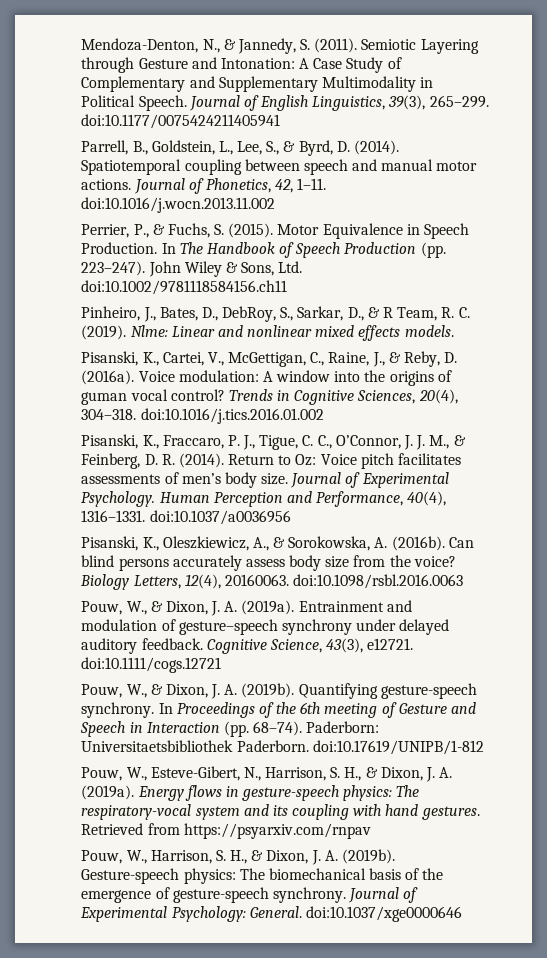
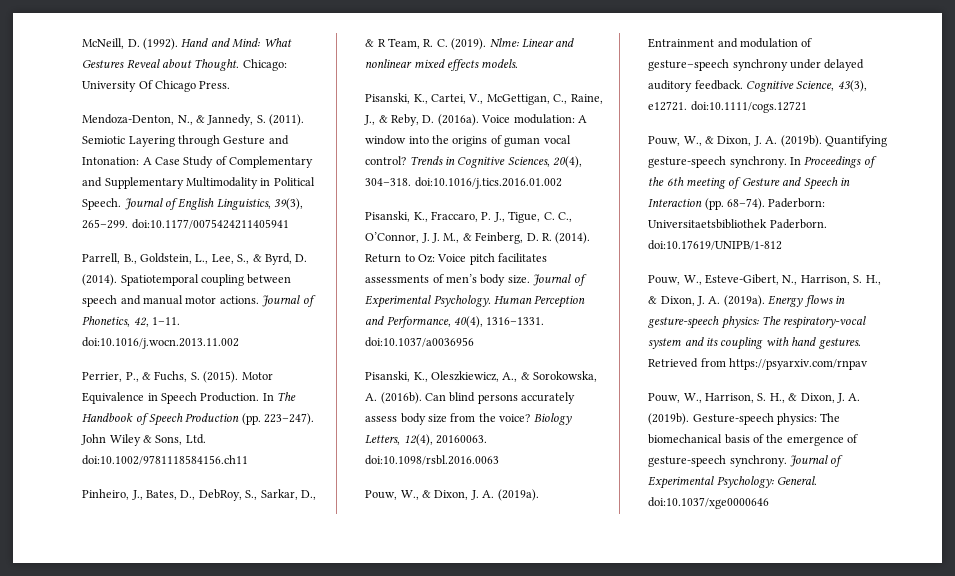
+ McNeill, D. (1992). Hand and Mind: What Gestures Reveal about Thought. Chicago: University Of Chicago Press.

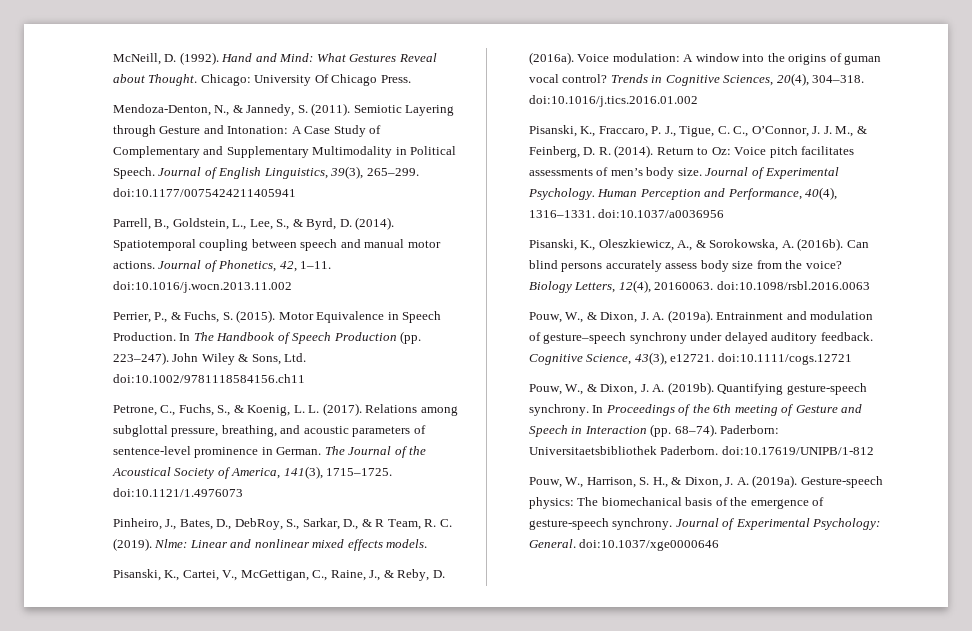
+ Petrone, C., Fuchs, S., & Koenig, L. L. (2017). Relations among subglottal pressure, breathing, and acoustic parameters of sentence-level prominence in German. The Journal of the Acoustical Society of America, 141(3), 1715–1725. doi:10.1121/1.4976073
- Pouw, W., Esteve-Gibert, N., Harrison, S. H., & Dixon, J. A. (2019a).
+ Pouw, W., Harrison, S. H., & Dixon, J. A. (2019a).
- Energy flows in gesture-speech physics: The respiratory-vocal system and its coupling with hand gestures. Retrieved from https://psyarxiv.com/rnpav
- Pouw, W., Harrison, S. H., & Dixon, J. A. (2019b).

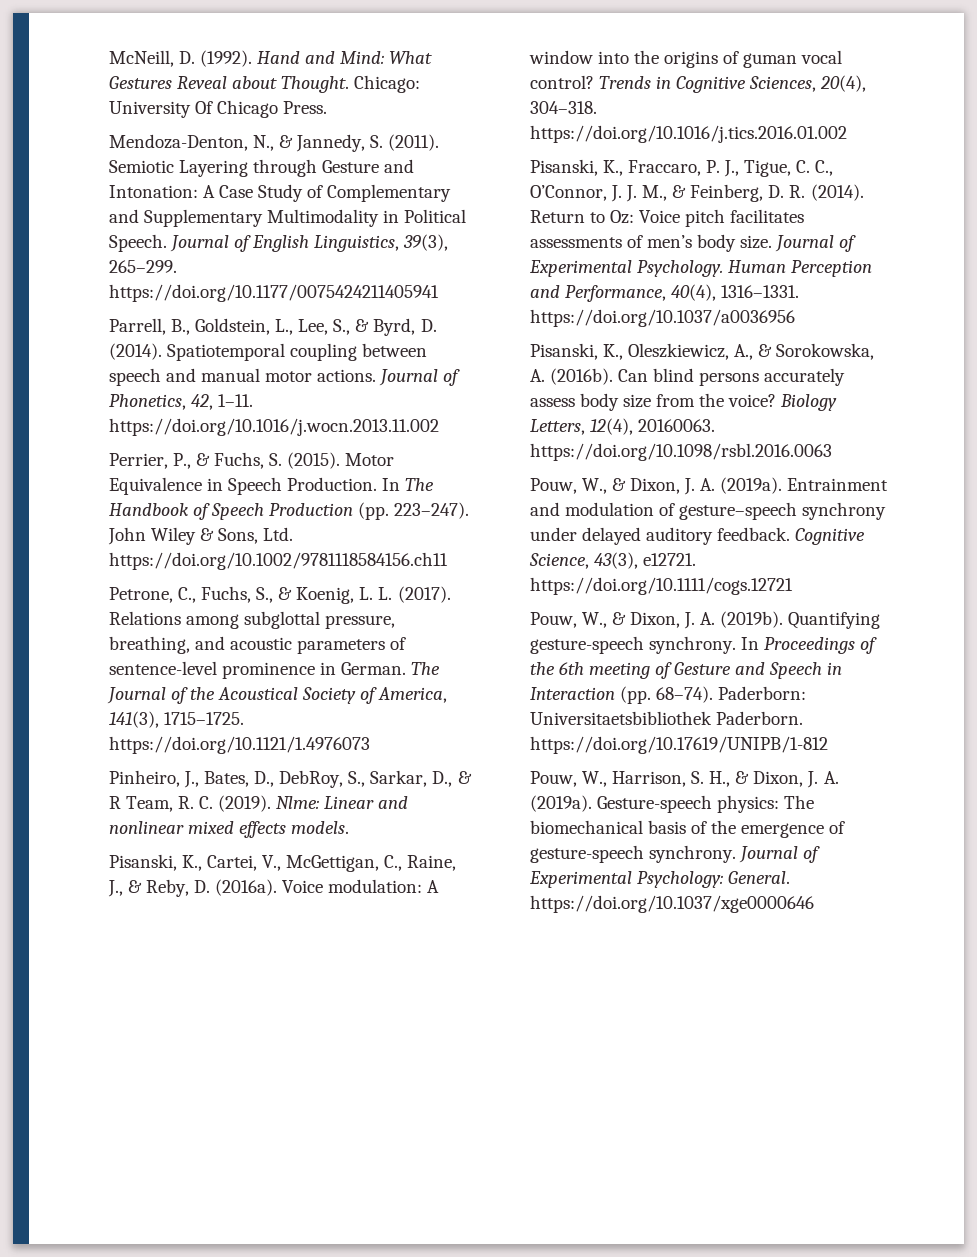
- Journal of English Linguistics, 39(3), 265–299. doi:10.1177/0075424211405941
+ Journal of English Linguistics, 39(3), 265–299. https://doi.org/10.1177/0075424211405941
- Journal of Phonetics, 42, 1–11. doi:10.1016/j.wocn.2013.11.002
+ Journal of Phonetics, 42, 1–11. https://doi.org/10.1016/j.wocn.2013.11.002
- John Wiley & Sons, Ltd. doi:10.1002/9781118584156.ch11
+ John Wiley & Sons, Ltd. https://doi.org/10.1002/9781118584156.ch11
- The Journal of the Acoustical Society of America, 141(3), 1715–1725. doi:10.1121/1.4976073
+ The Journal of the Acoustical Society of America, 141(3), 1715–1725. https://doi.org/10.1121/1.4976073
- Trends in Cognitive Sciences, 20(4), 304–318. doi:10.1016/j.tics.2016.01.002
+ Trends in Cognitive Sciences, 20(4), 304–318. https://doi.org/10.1016/j.tics.2016.01.002
- Human Perception and Performance, 40(4), 1316–1331. doi:10.1037/a0036956
+ Human Perception and Performance, 40(4), 1316–1331. https://doi.org/10.1037/a0036956
- Biology Letters, 12(4), 20160063. doi:10.1098/rsbl.2016.0063
+ Biology Letters, 12(4), 20160063. https://doi.org/10.1098/rsbl.2016.0063
- Cognitive Science, 43(3), e12721. doi:10.1111/cogs.12721
+ Cognitive Science, 43(3), e12721. https://doi.org/10.1111/cogs.12721
- Paderborn: Universitaetsbibliothek Paderborn. doi:10.17619/UNIPB/1-812
+ Paderborn: Universitaetsbibliothek Paderborn. https://doi.org/10.17619/UNIPB/1-812
- Journal of Experimental Psychology: General. doi:10.1037/xge0000646
+ Journal of Experimental Psychology: General. https://doi.org/10.1037/xge0000646

